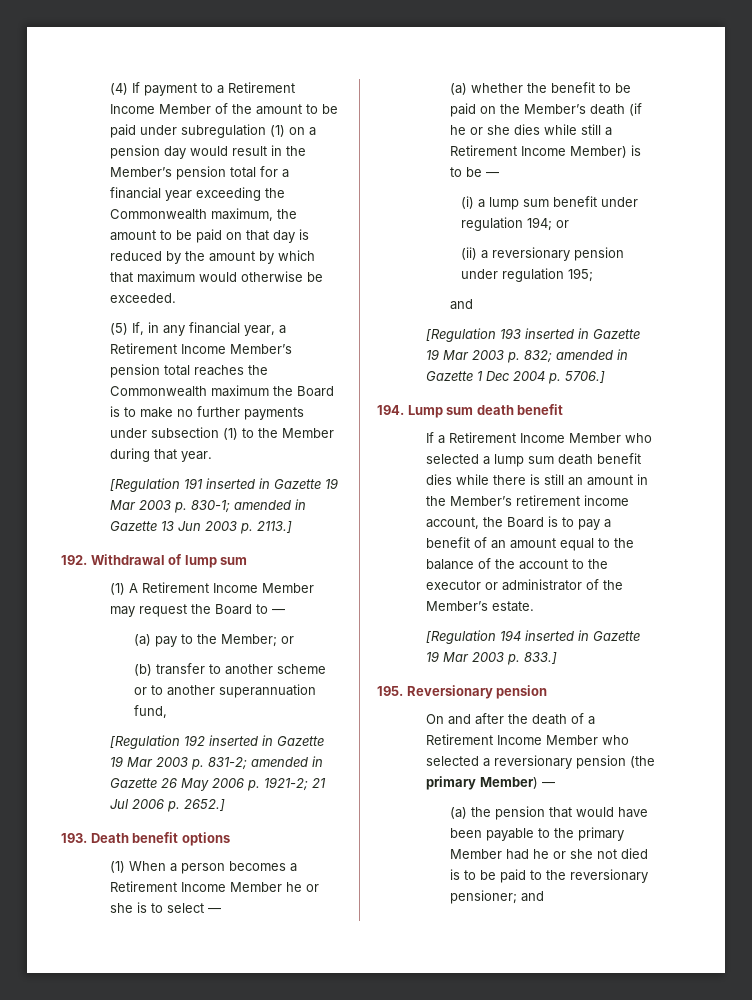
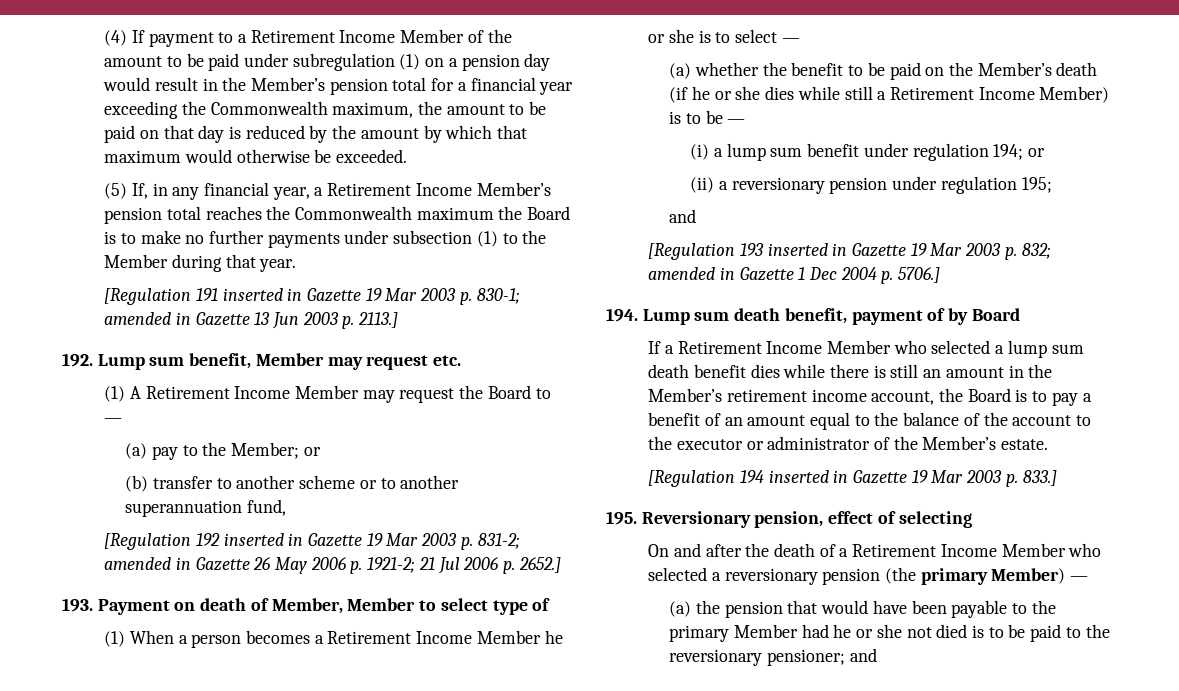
- 192. Withdrawal of lump sum
+ 192. Lump sum benefit, Member may request etc.
- 193. Death benefit options
+ 193. Payment on death of Member, Member to select type of
- 194. Lump sum death benefit
+ 194. Lump sum death benefit, payment of by Board
- 195. Reversionary pension
+ 195. Reversionary pension, effect of selecting

